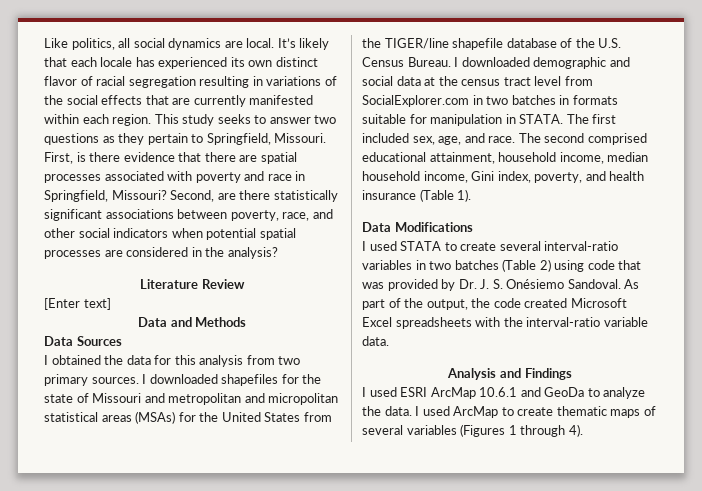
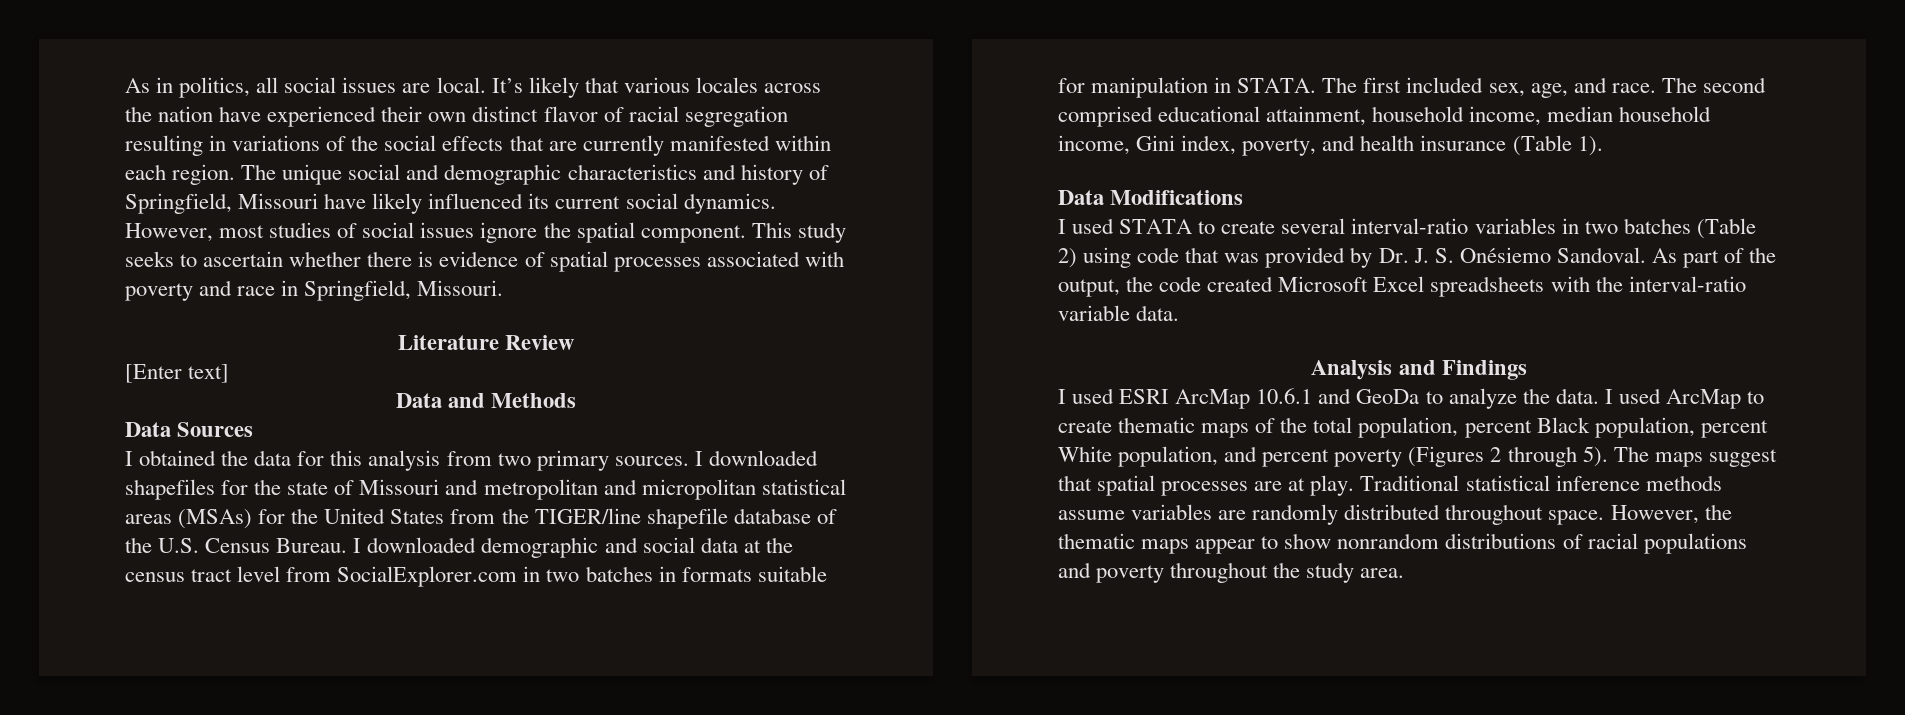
- Like politics, all social dynamics are local.
+ As in politics, all social issues are local.
- It’s likely that each locale has experienced its own distinct flavor of racial segregation resulting in variations of the social effects that are currently manifested within each region.
+ It’s likely that various locales across the nation have experienced their own distinct flavor of racial segregation resulting in variations of the social effects that are currently manifested within each region.
- This study seeks to answer two questions as they pertain to Springfield, Missouri. First, is there evidence that there are spatial processes associated with poverty and race in Springfield, Missouri? Second, are there statistically significant associations between poverty, race, and other social indicators when potential spatial processes are considered in the analysis?
+ The unique social and demographic characteristics and history of Springfield, Missouri have likely influenced its current social dynamics. However, most studies of social issues ignore the spatial component. This study seeks to ascertain whether there is evidence of spatial processes associated with poverty and race in Springfield, Missouri.
- I used ArcMap to create thematic maps of several variables (Figures 1 through 4).
+ I used ArcMap to create thematic maps of the total population, percent Black population, percent White population, and percent poverty (Figures 2 through 5). The maps suggest that spatial processes are at play. Traditional statistical inference methods assume variables are randomly distributed throughout space. However, the thematic maps appear to show nonrandom distributions of racial populations and poverty throughout the study area.

